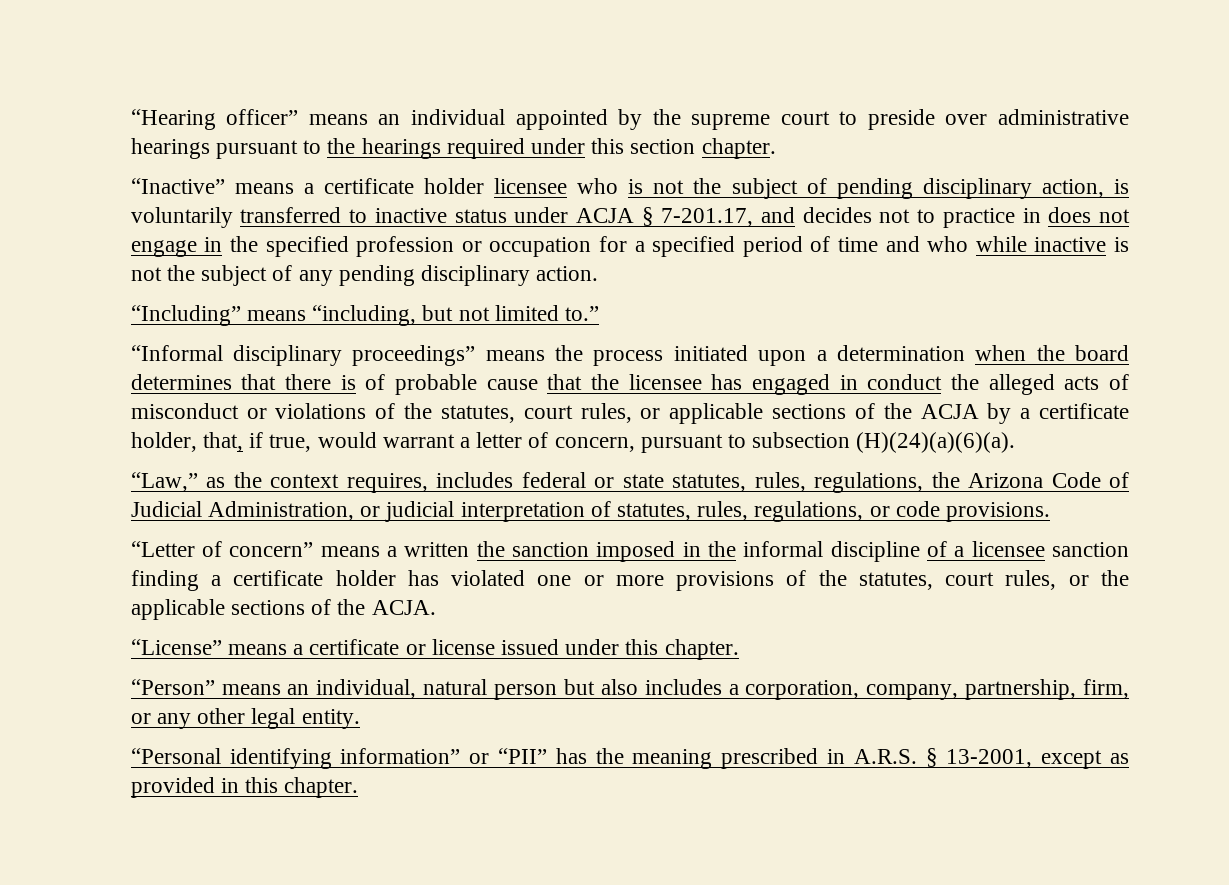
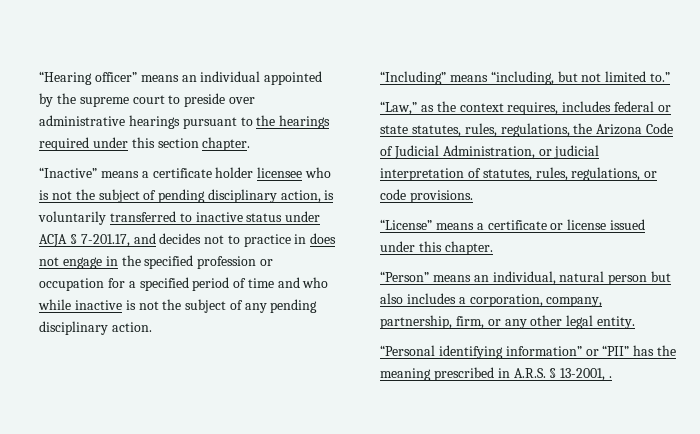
- “Informal disciplinary proceedings” means the process initiated upon a determination when the board determines that there is of probable cause that the licensee has engaged in conduct the alleged acts of misconduct or violations of the statutes, court rules, or applicable sections of the ACJA by a certificate holder, that, if true, would warrant a letter of concern, pursuant to subsection (H)(24)(a)(6)(a).
- “Letter of concern” means a written the sanction imposed in the informal discipline of a licensee sanction finding a certificate holder has violated one or more provisions of the statutes, court rules, or the applicable sections of the ACJA.
- “Personal identifying information” or “PII” has the meaning prescribed in A.R.S. § 13-2001, except as provided in this chapter.
+ “Personal identifying information” or “PII” has the meaning prescribed in A.R.S. § 13-2001, .

